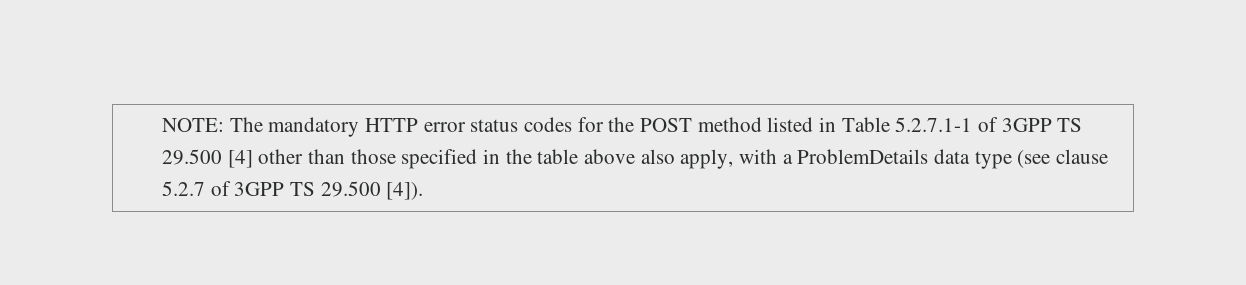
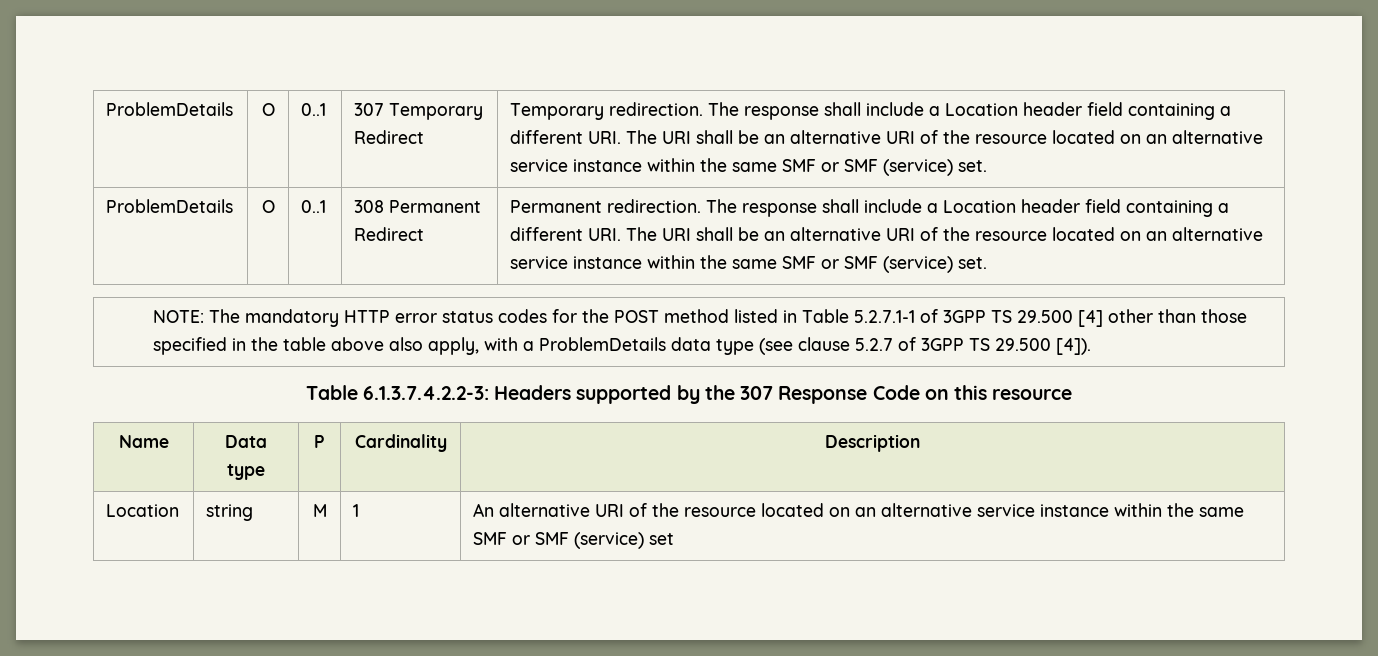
+ ProblemDetails | O | 0..1 | 307 Temporary Redirect | Temporary redirection. The response shall include a Location header field containing a different URI. The URI shall be an alternative URI of the resource located on an alternative service instance within the same SMF or SMF (service) set.
+ ProblemDetails | O | 0..1 | 308 Permanent Redirect | Permanent redirection. The response shall include a Location header field containing a different URI. The URI shall be an alternative URI of the resource located on an alternative service instance within the same SMF or SMF (service) set.
+ Table 6.1.3.7.4.2.2-3: Headers supported by the 307 Response Code on this resource
+ Name | Data type | P | Cardinality | Description
+ Location | string | M | 1 | An alternative URI of the resource located on an alternative service instance within the same SMF or SMF (service) set

